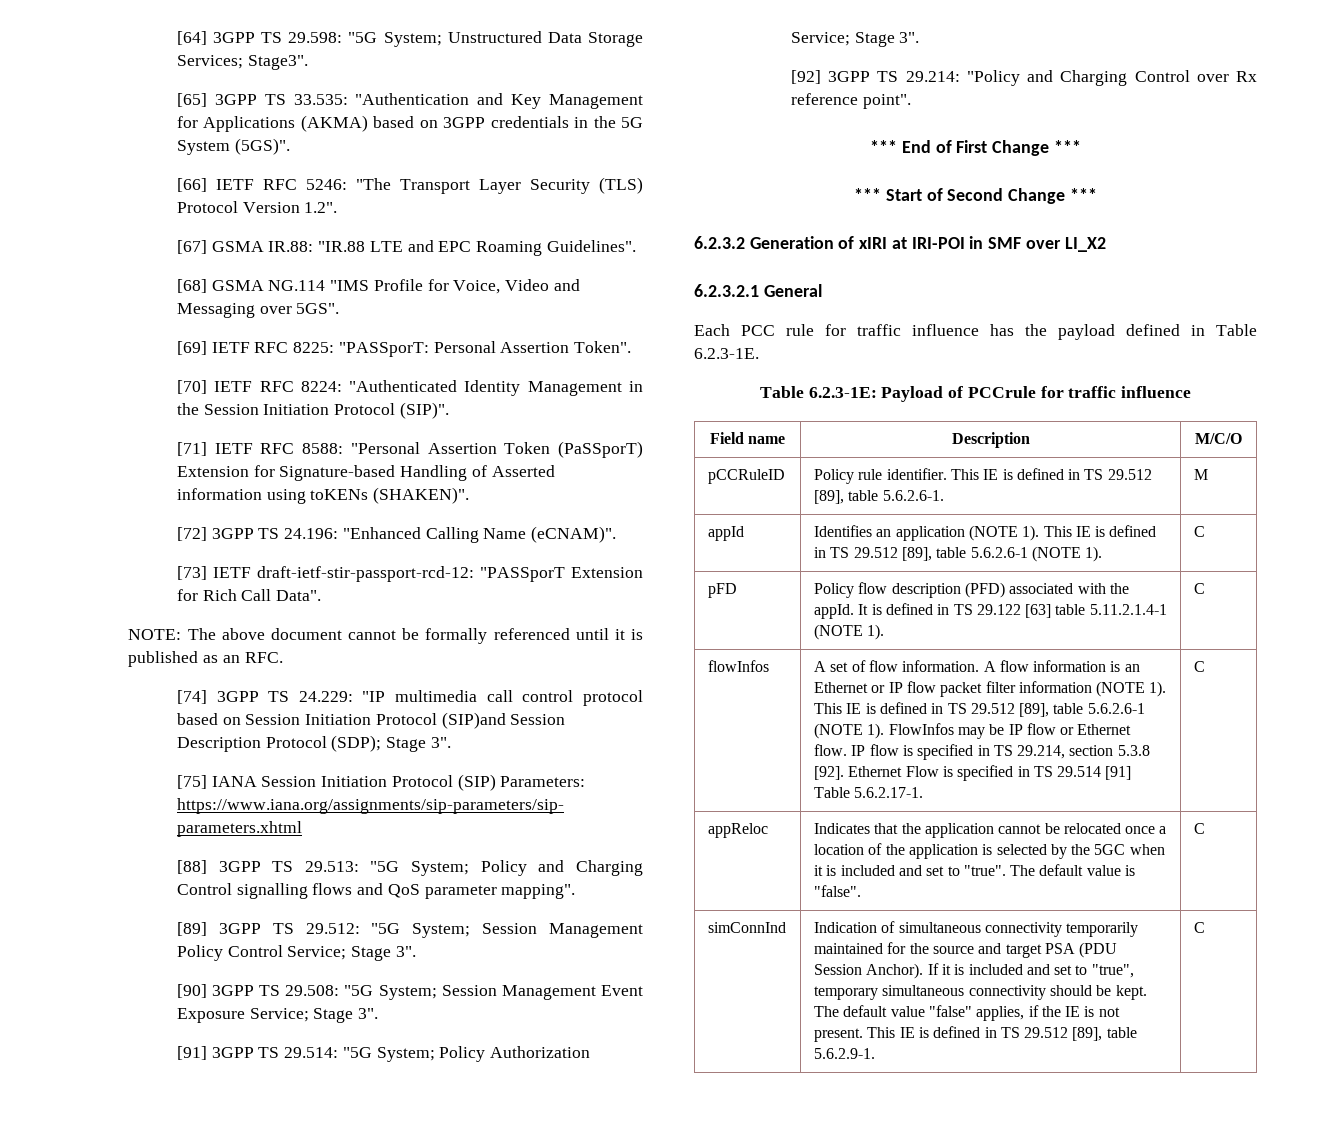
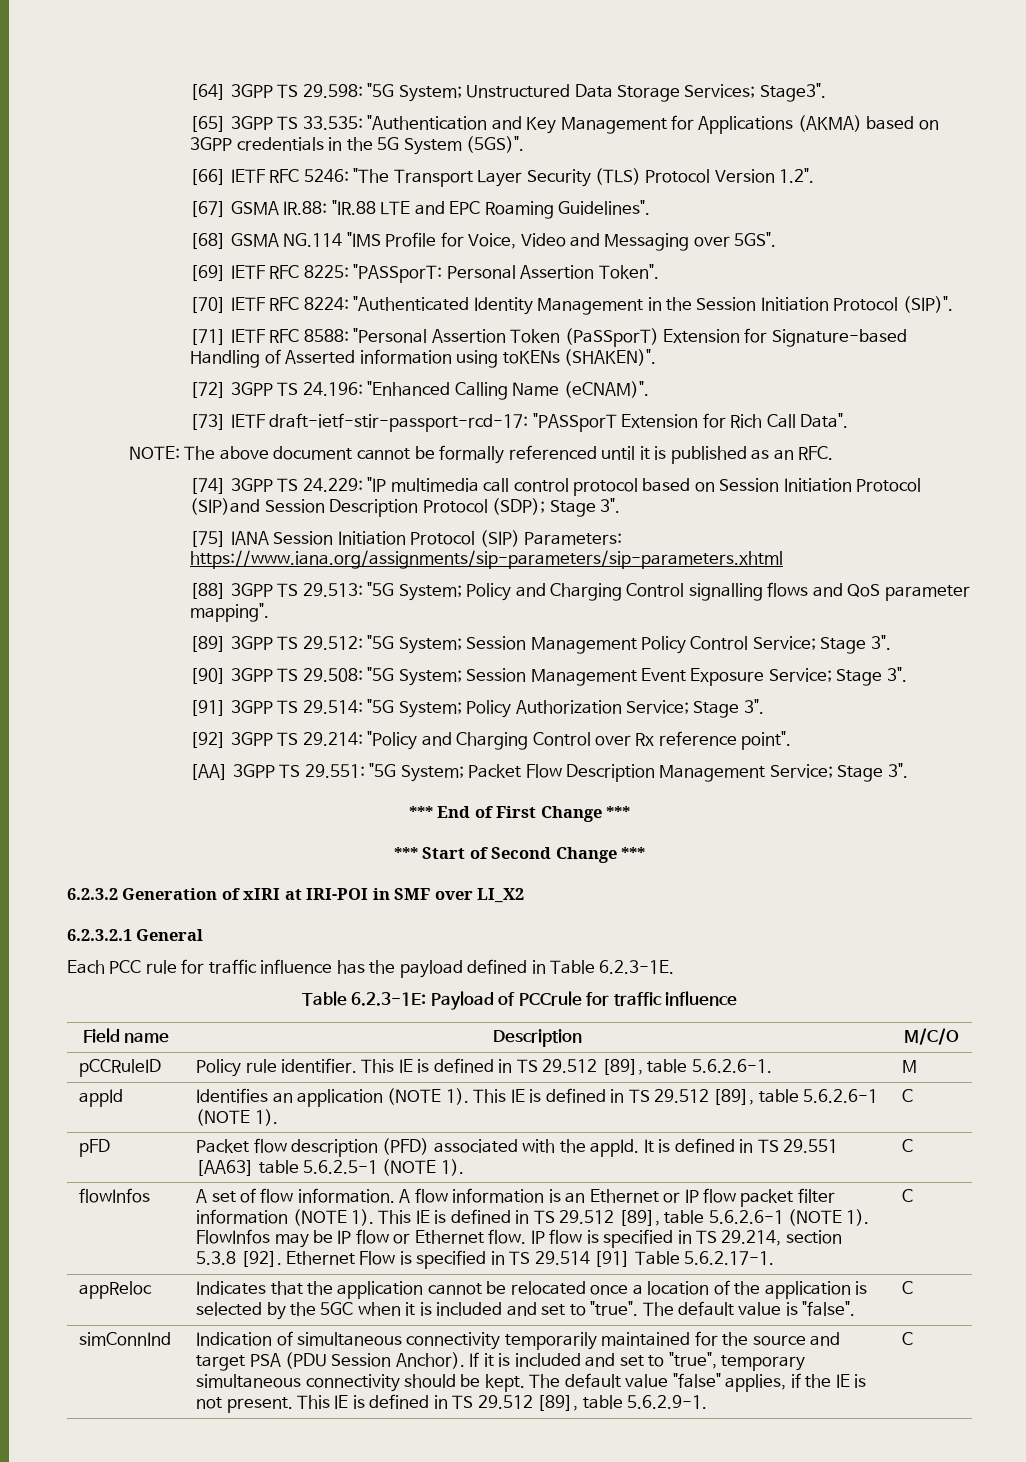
- [73] IETF draft-ietf-stir-passport-rcd-12: "PASSporT Extension for Rich Call Data".
+ [73] IETF draft-ietf-stir-passport-rcd-17: "PASSporT Extension for Rich Call Data".
+ [AA] 3GPP TS 29.551: "5G System; Packet Flow Description Management Service; Stage 3".
- pFD | Policy flow description (PFD) associated with the appId. It is defined in TS 29.122 [63] table 5.11.2.1.4-1 (NOTE 1). | C
+ pFD | Packet flow description (PFD) associated with the appId. It is defined in TS 29.551 [AA63] table 5.6.2.5-1 (NOTE 1). | C

